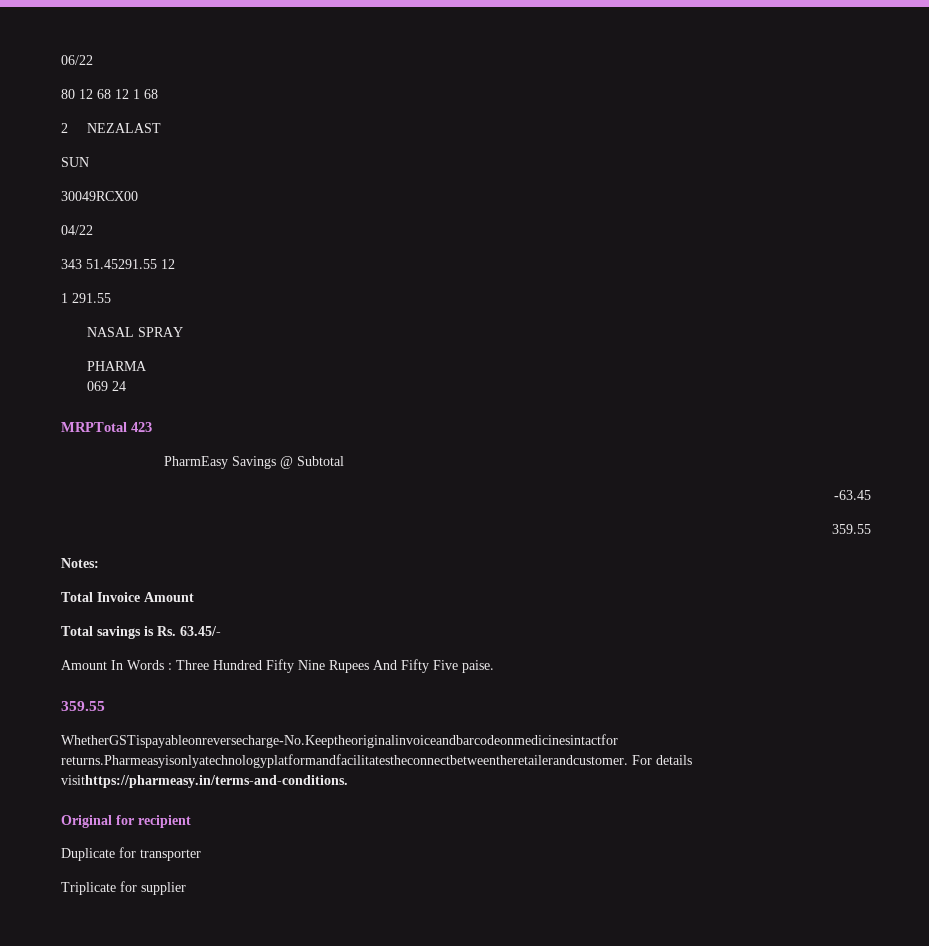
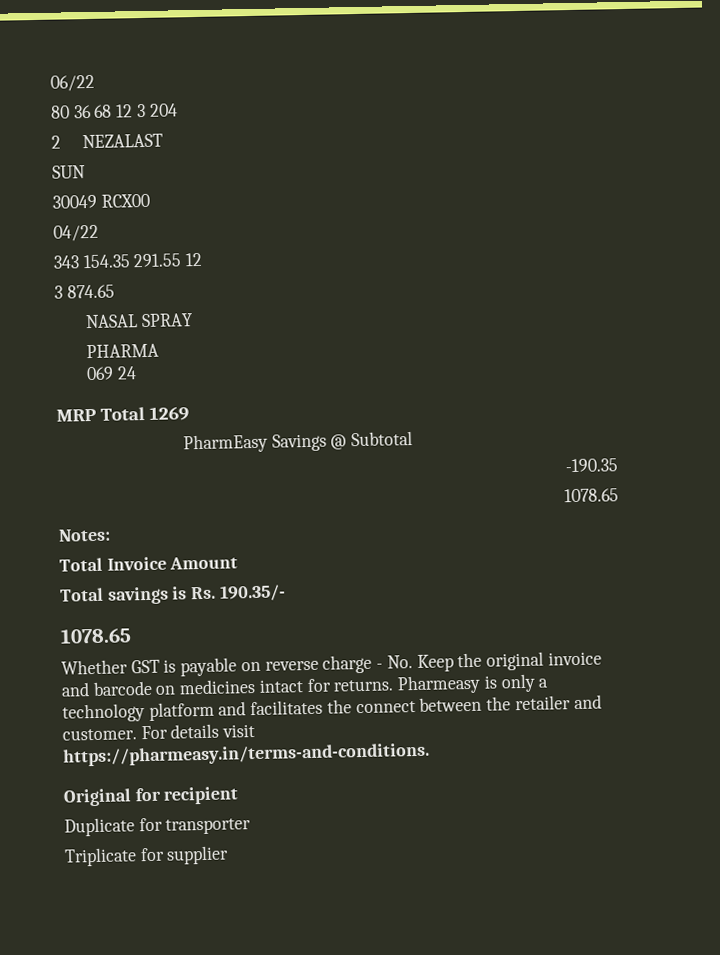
- 80 12 68 12 1 68
+ 80 36 68 12 3 204
- 30049RCX00
+ 30049 RCX00
- 343 51.45291.55 12
+ 343 154.35 291.55 12
- 1 291.55
+ 3 874.65
- MRPTotal 423
+ MRP Total 1269
- -63.45
- 359.55
+ -190.35
+ 1078.65
- Total savings is Rs. 63.45/-
- Amount In Words : Three Hundred Fifty Nine Rupees And Fifty Five paise.
- 359.55
- WhetherGSTispayableonreversecharge-No.Keeptheoriginalinvoiceandbarcodeonmedicinesintactfor returns.Pharmeasyisonlyatechnologyplatformandfacilitatestheconnectbetweentheretailerandcustomer. For details visithttps://pharmeasy.in/terms-and-conditions.
+ Total savings is Rs. 190.35/-
+ 1078.65
+ Whether GST is payable on reverse charge - No. Keep the original invoice and barcode on medicines intact for returns. Pharmeasy is only a technology platform and facilitates the connect between the retailer and customer. For details visit https://pharmeasy.in/terms-and-conditions.

